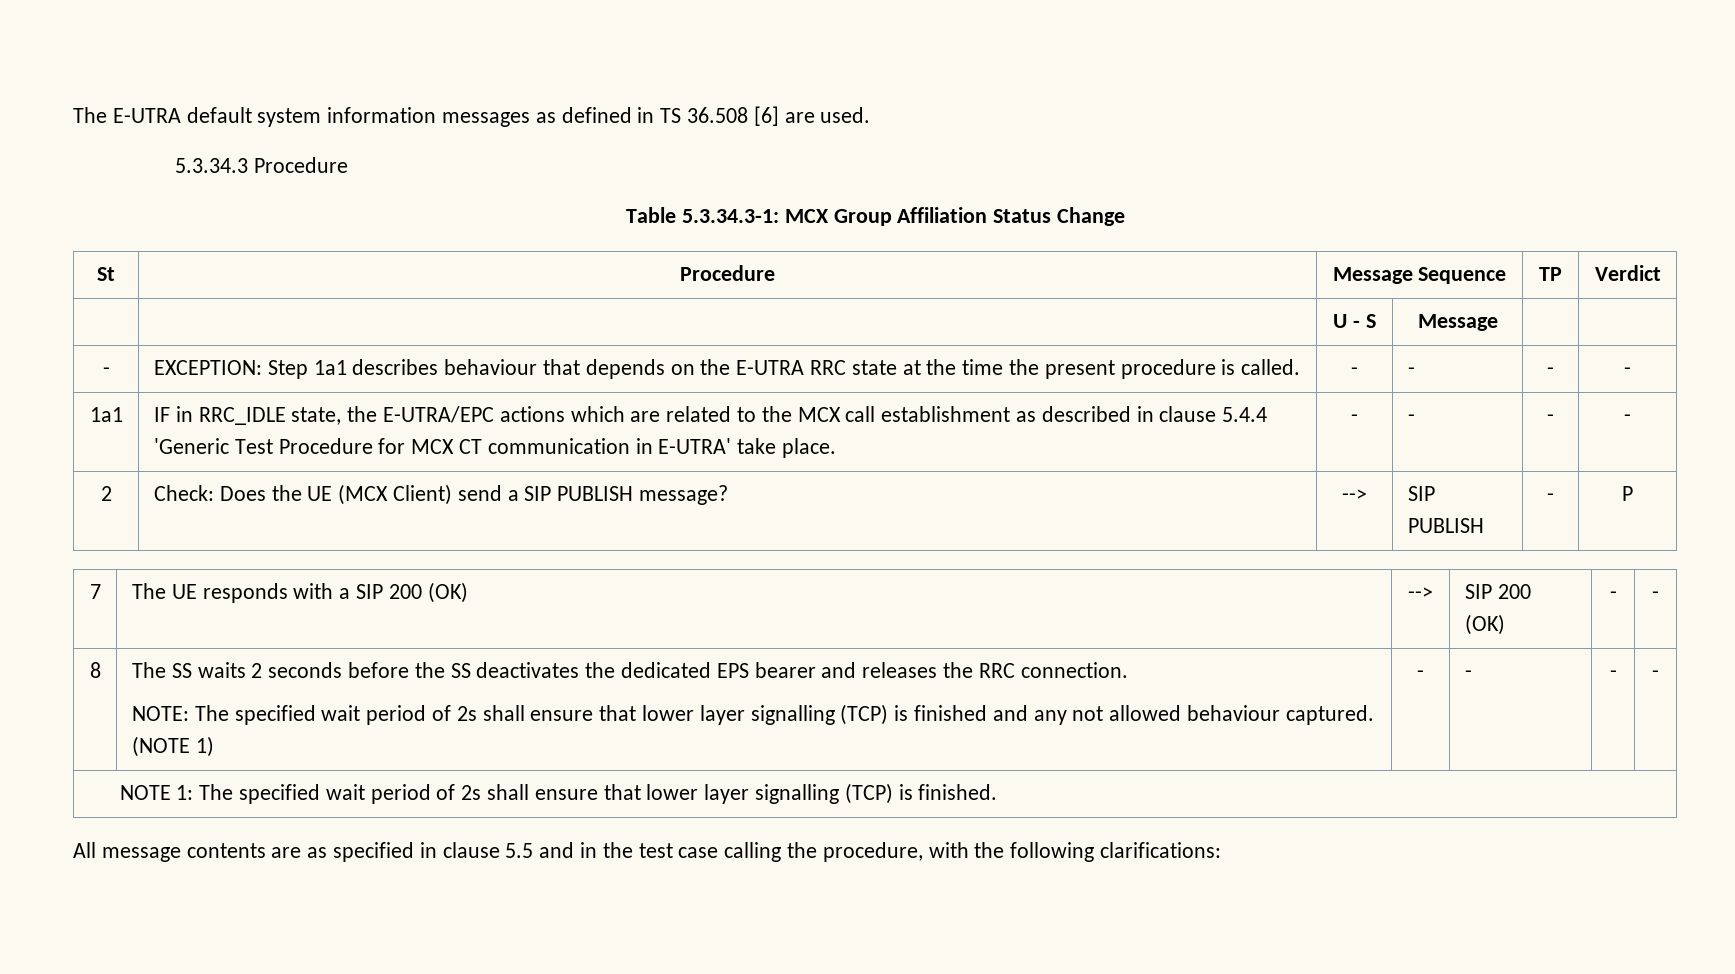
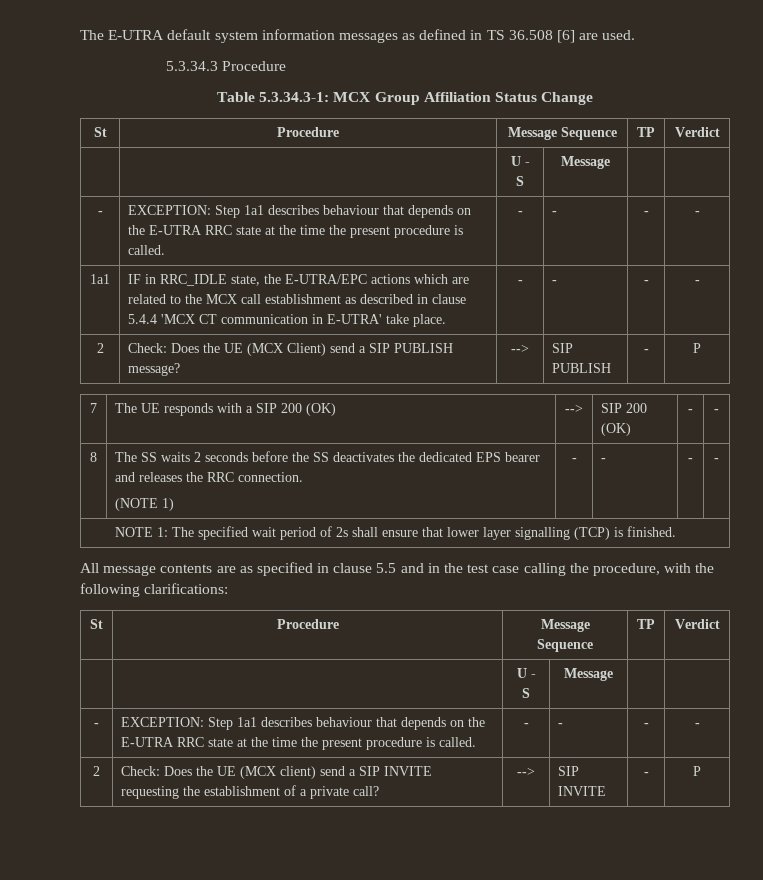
- 1a1 | IF in RRC_IDLE state, the E-UTRA/EPC actions which are related to the MCX call establishment as described in clause 5.4.4 'Generic Test Procedure for MCX CT communication in E-UTRA' take place. | - | - | - | -
+ 1a1 | IF in RRC_IDLE state, the E-UTRA/EPC actions which are related to the MCX call establishment as described in clause 5.4.4 'MCX CT communication in E-UTRA' take place. | - | - | - | -
- NOTE: The specified wait period of 2s shall ensure that lower layer signalling (TCP) is finished and any not allowed behaviour captured.
  All message contents are as specified in clause 5.5 and in the test case calling the procedure, with the following clarifications:
+ St | Procedure | Message Sequence | TP | Verdict
+ | | U - S | Message | |
+ - | EXCEPTION: Step 1a1 describes behaviour that depends on the E-UTRA RRC state at the time the present procedure is called. | - | - | - | -
+ 2 | Check: Does the UE (MCX client) send a SIP INVITE requesting the establishment of a private call? | --> | SIP INVITE | - | P

